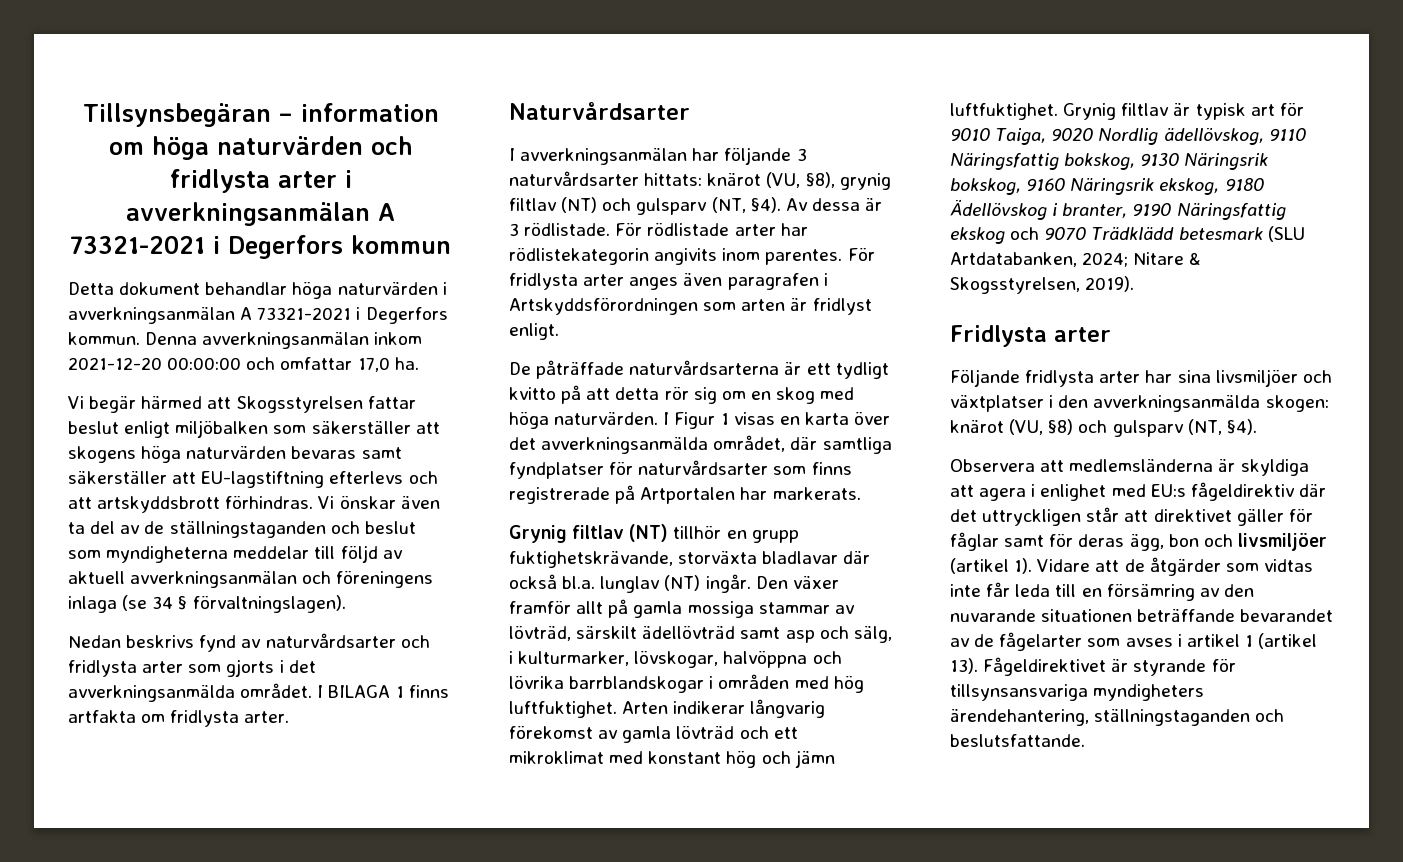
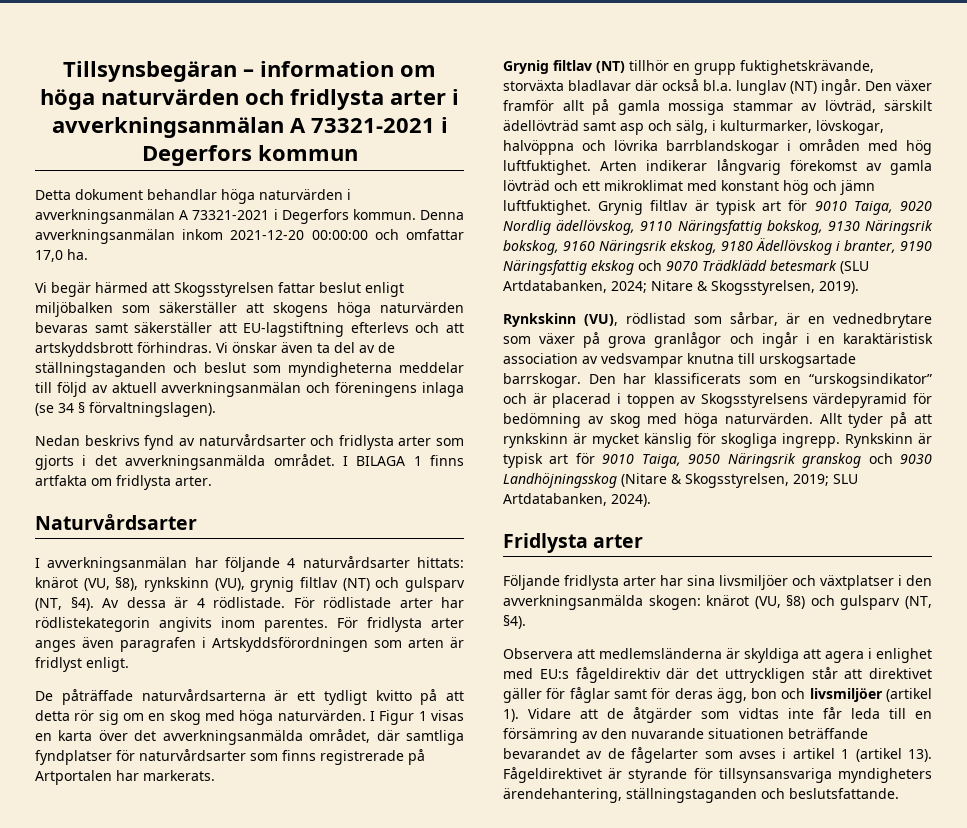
- I avverkningsanmälan har följande 3 naturvårdsarter hittats: knärot (VU, §8), grynig filtlav (NT) och gulsparv (NT, §4).
+ I avverkningsanmälan har följande 4 naturvårdsarter hittats: knärot (VU, §8), rynkskinn (VU), grynig filtlav (NT) och gulsparv (NT, §4).
- Av dessa är 3 rödlistade.
+ Av dessa är 4 rödlistade.
+ Rynkskinn (VU), rödlistad som sårbar, är en vednedbrytare som växer på grova granlågor och ingår i en karaktäristisk association av vedsvampar knutna till urskogsartade barrskogar. Den har klassificerats som en “urskogsindikator” och är placerad i toppen av Skogsstyrelsens värdepyramid för bedömning av skog med höga naturvärden. Allt tyder på att rynkskinn är mycket känslig för skogliga ingrepp. Rynkskinn är typisk art för 9010 Taiga, 9050 Näringsrik granskog och 9030 Landhöjningsskog (Nitare & Skogsstyrelsen, 2019; SLU Artdatabanken, 2024).

